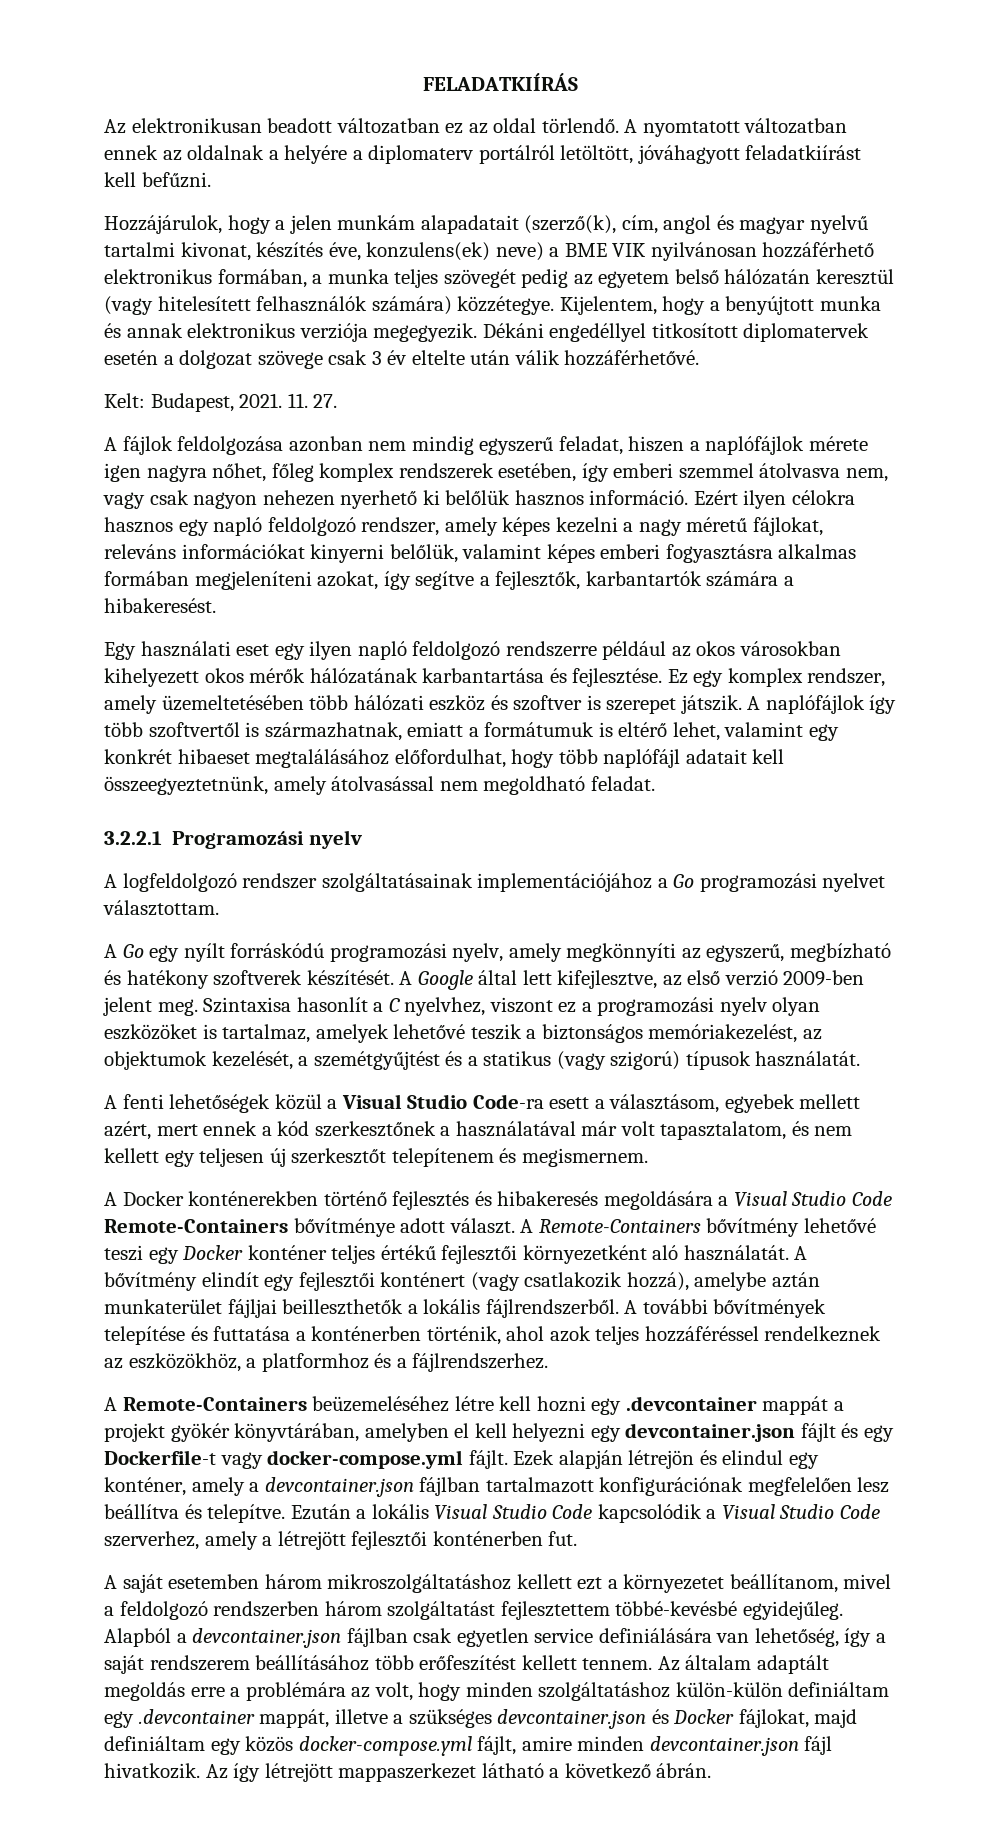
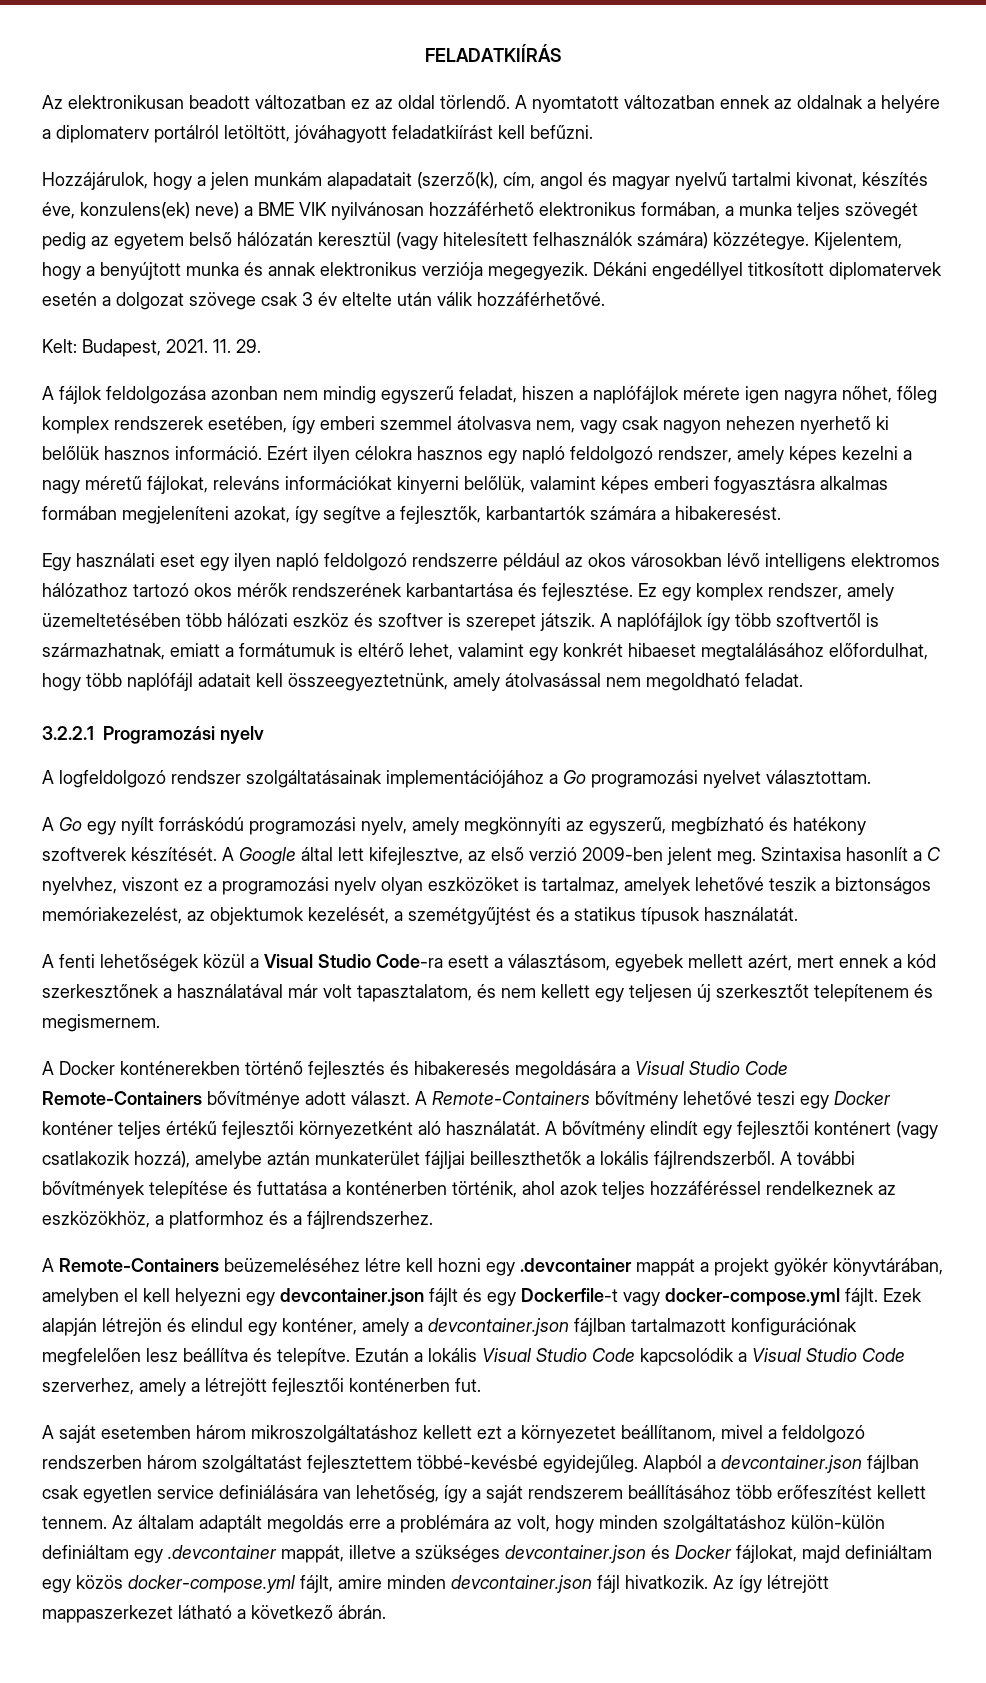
- 11. 27.
+ 11. 29.
- Egy használati eset egy ilyen napló feldolgozó rendszerre például az okos városokban kihelyezett okos mérők hálózatának karbantartása és fejlesztése.
+ Egy használati eset egy ilyen napló feldolgozó rendszerre például az okos városokban lévő intelligens elektromos hálózathoz tartozó okos mérők rendszerének karbantartása és fejlesztése.
- Szintaxisa hasonlít a C nyelvhez, viszont ez a programozási nyelv olyan eszközöket is tartalmaz, amelyek lehetővé teszik a biztonságos memóriakezelést, az objektumok kezelését, a szemétgyűjtést és a statikus (vagy szigorú) típusok használatát.
+ Szintaxisa hasonlít a C nyelvhez, viszont ez a programozási nyelv olyan eszközöket is tartalmaz, amelyek lehetővé teszik a biztonságos memóriakezelést, az objektumok kezelését, a szemétgyűjtést és a statikus típusok használatát.

